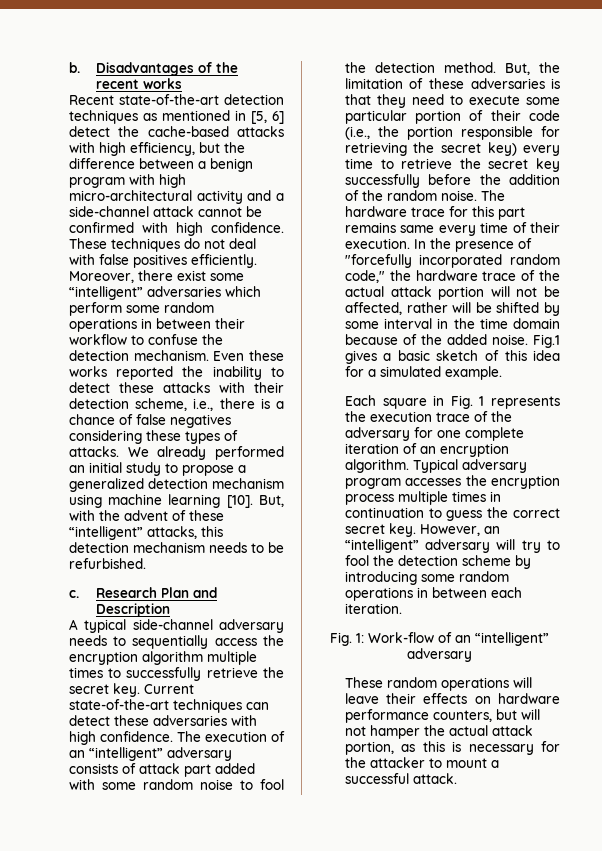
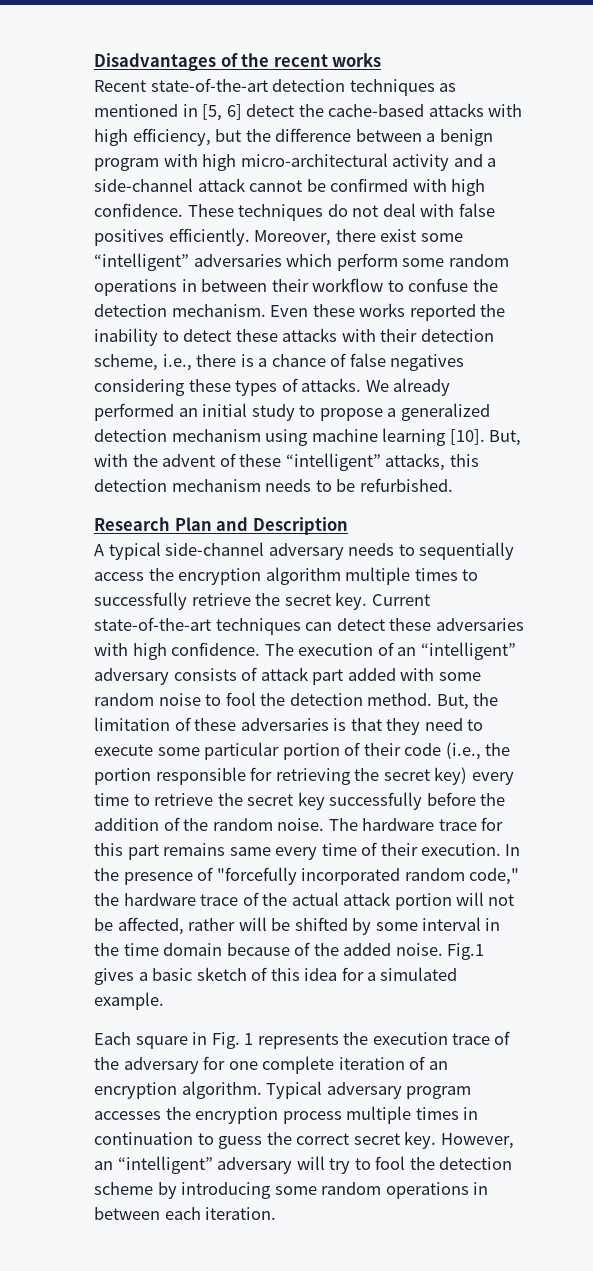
- b.
- c.
- Fig. 1: Work-flow of an “intelligent” adversary
- These random operations will leave their effects on hardware performance counters, but will not hamper the actual attack portion, as this is necessary for the attacker to mount a successful attack.

